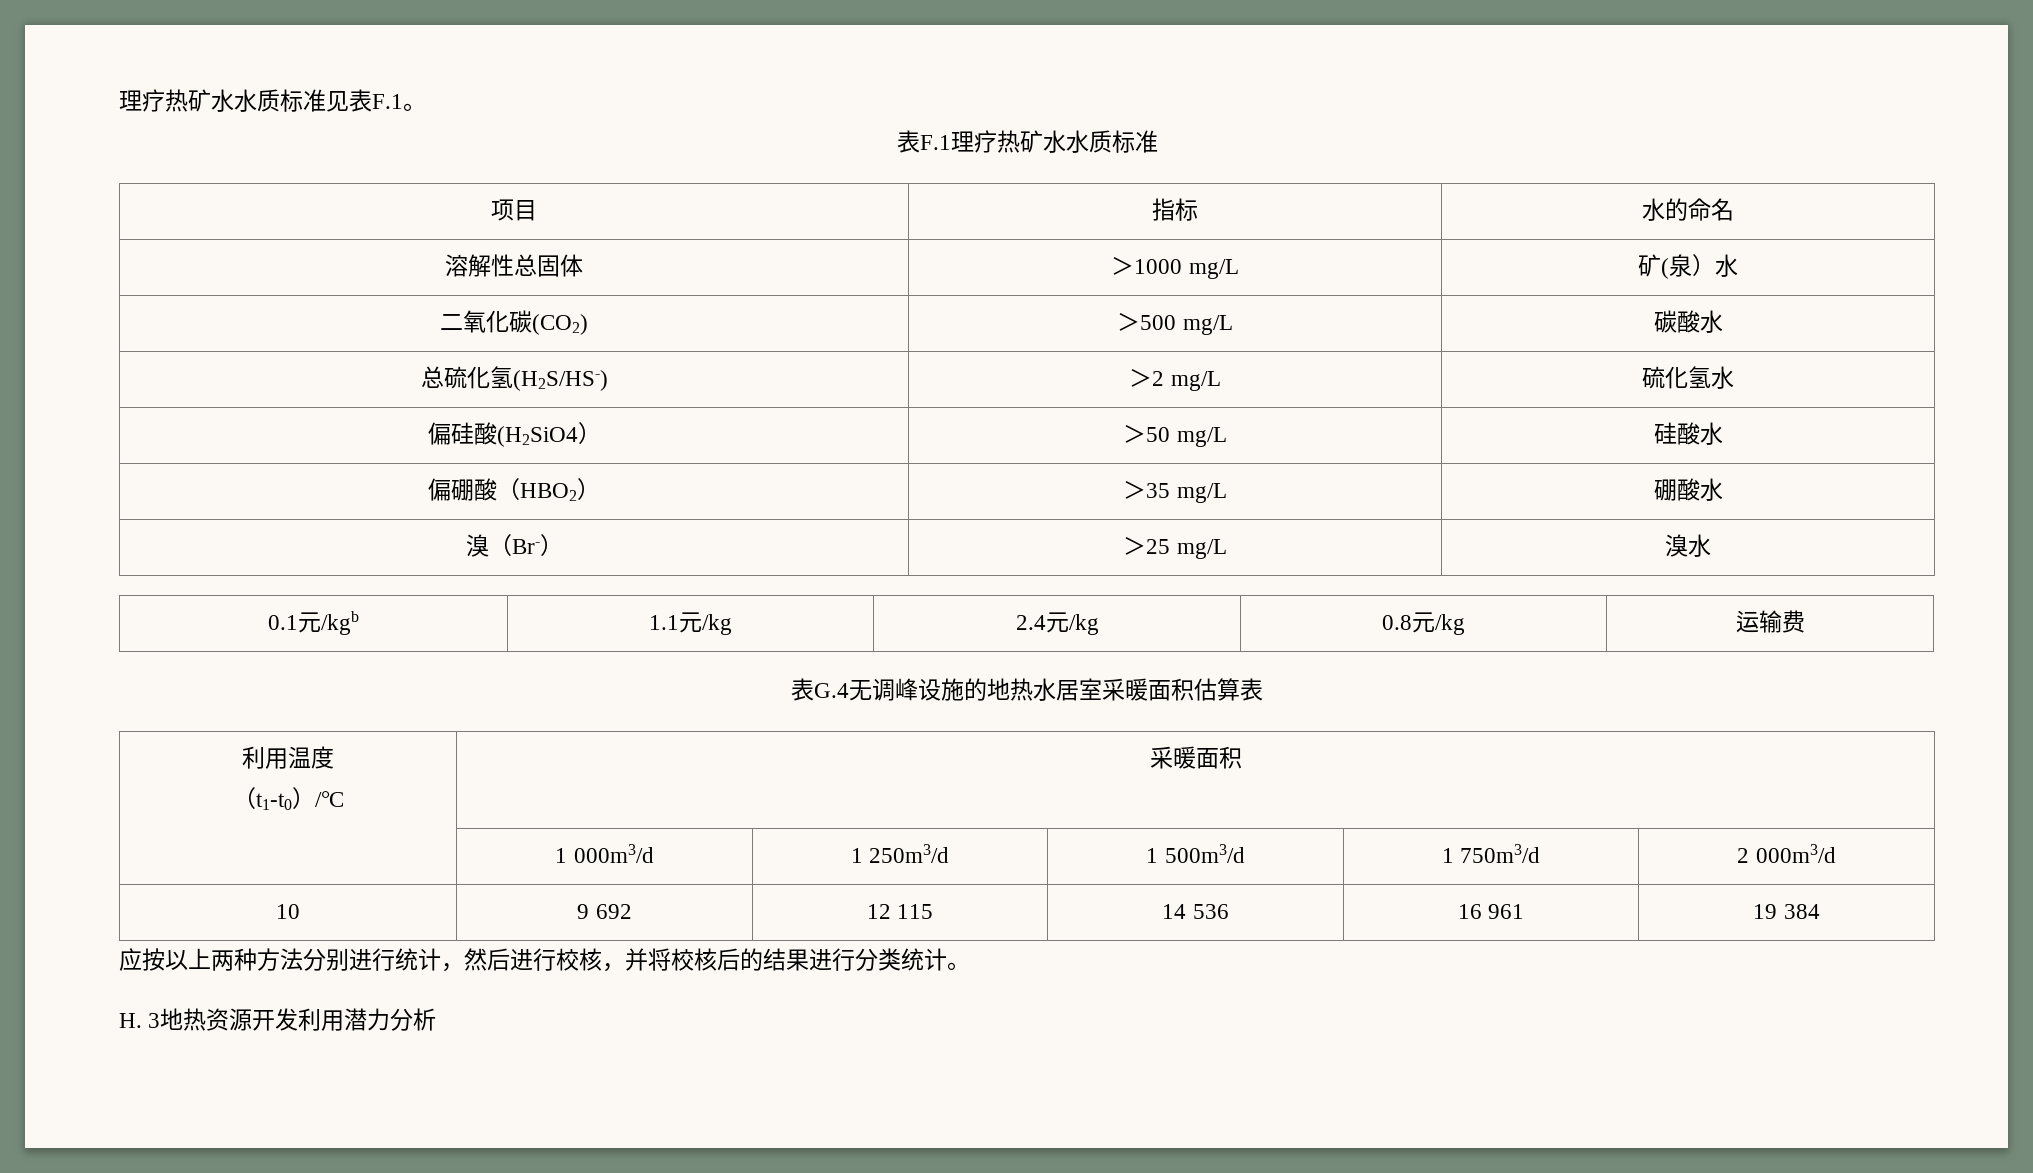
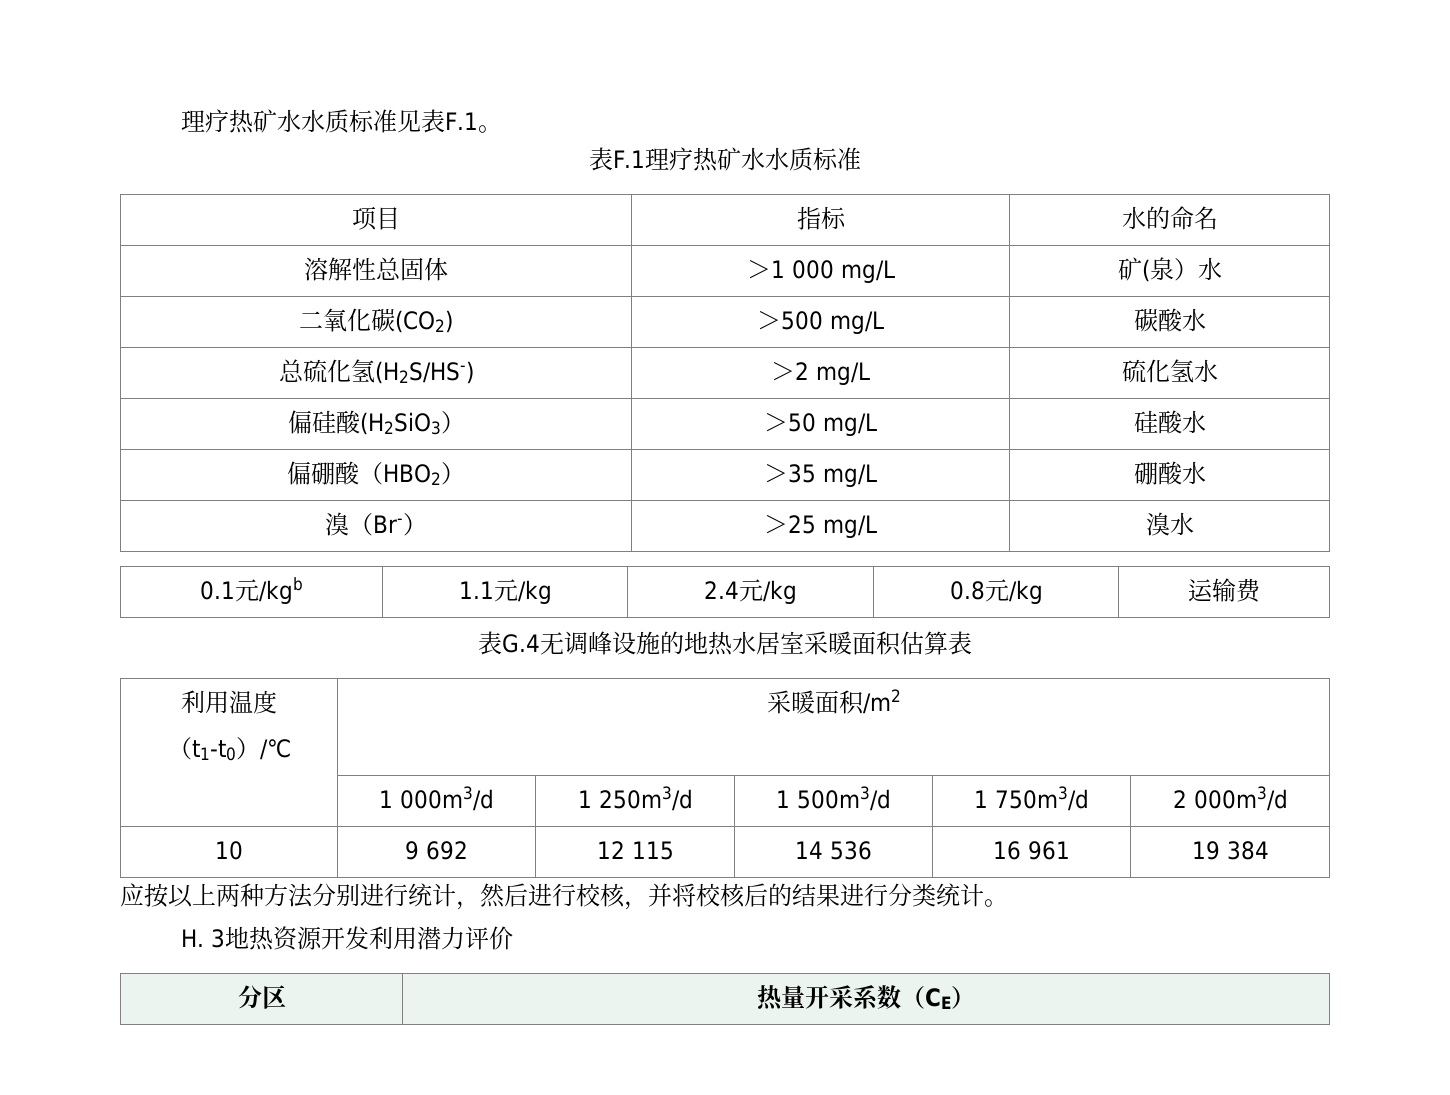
- 溶解性总固体 | ＞1000 mg/L | 矿(泉）水
+ 溶解性总固体 | ＞1 000 mg/L | 矿(泉）水
- 偏硅酸(H2SiO4） | ＞50 mg/L | 硅酸水
+ 偏硅酸(H2SiO3） | ＞50 mg/L | 硅酸水
  利用温度
- （t1-t0）/℃ | 采暖面积
+ （t1-t0）/℃ | 采暖面积/m2
- H. 3地热资源开发利用潜力分析
+ H. 3地热资源开发利用潜力评价
+ 分区 | 热量开采系数（CE）

